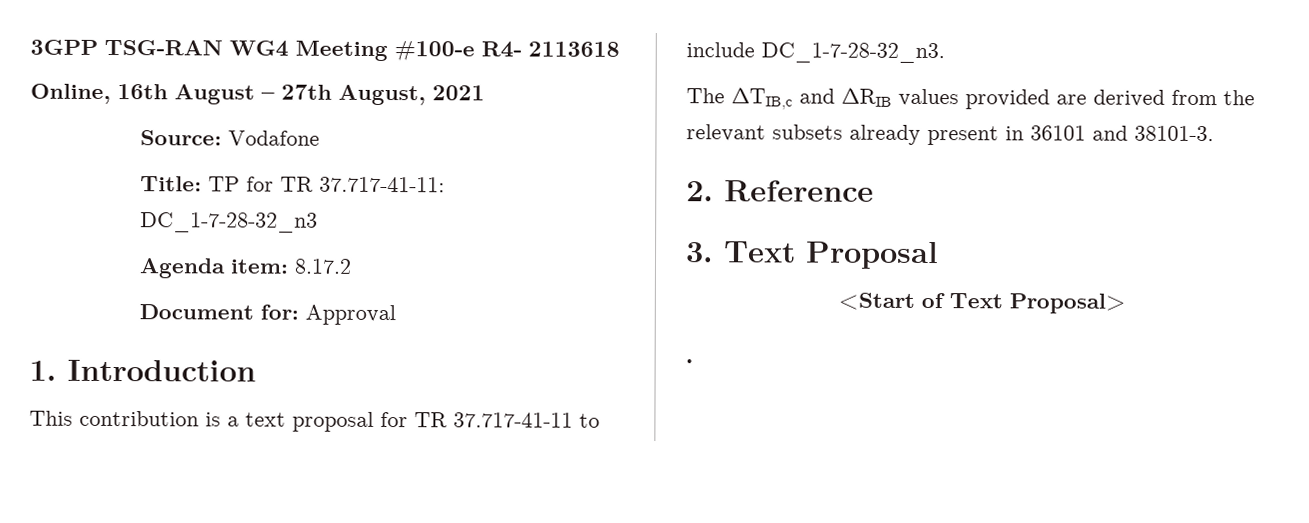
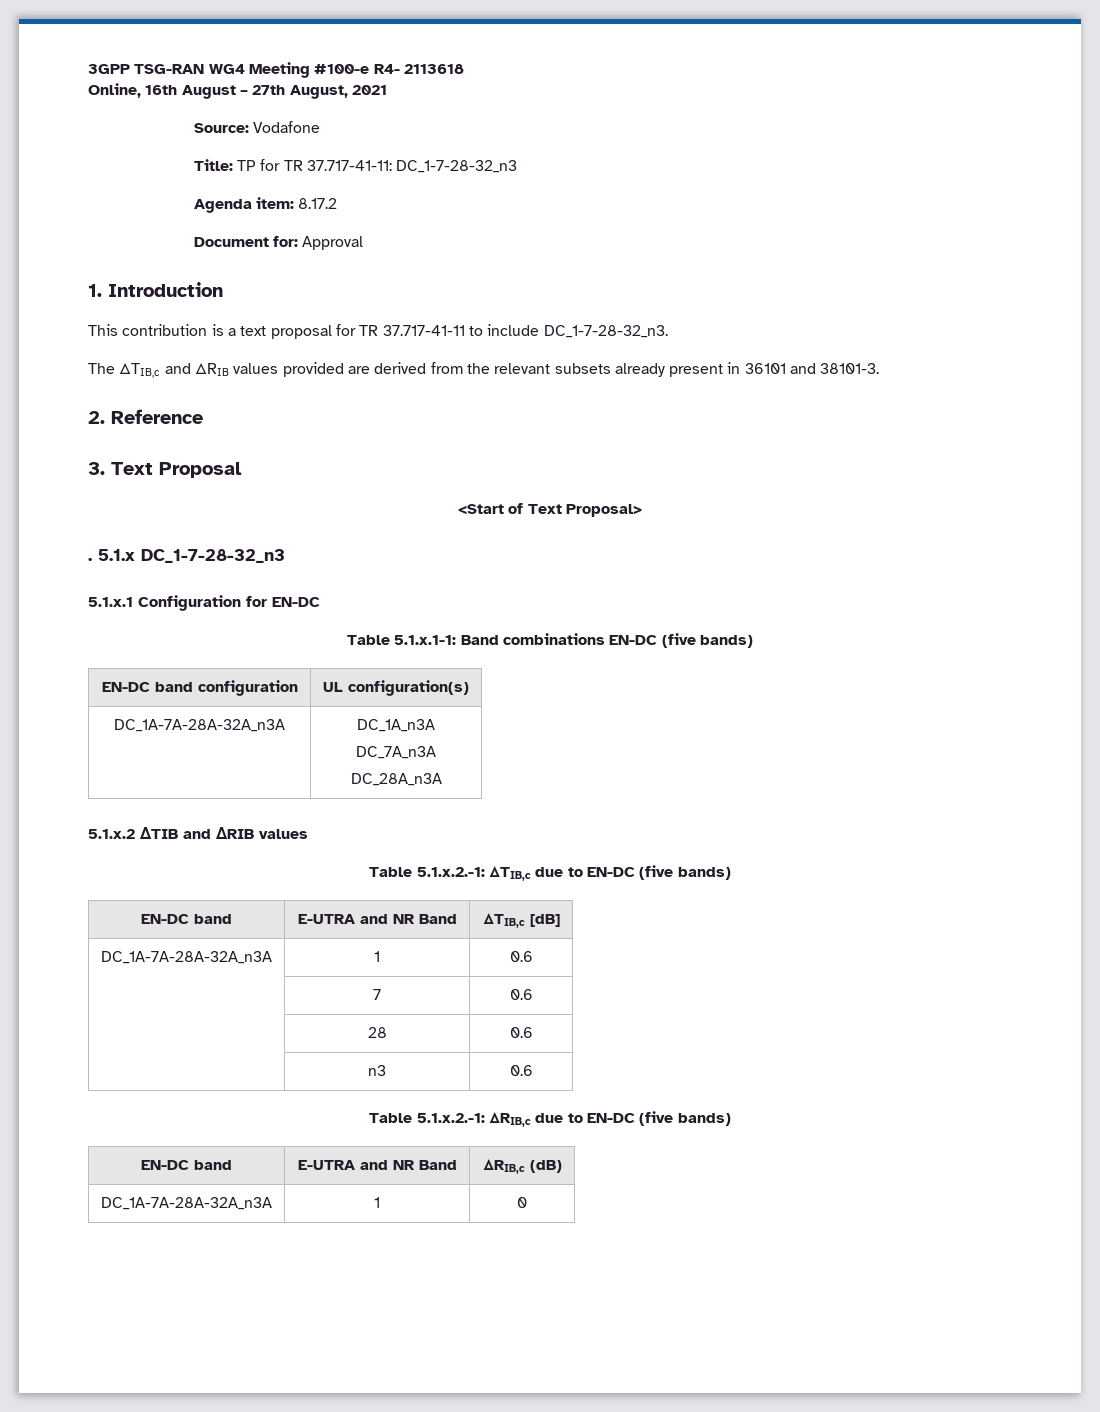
+ 5.1.x DC_1-7-28-32_n3
+ 5.1.x.1 Configuration for EN-DC
+ Table 5.1.x.1-1: Band combinations EN-DC (five bands)
+ EN-DC band configuration | UL configuration(s)
+ DC_1A-7A-28A-32A_n3A | DC_1A_n3A
+ DC_7A_n3A
+ DC_28A_n3A
+ 5.1.x.2 ∆TIB and ∆RIB values
+ Table 5.1.x.2.-1: ΔTIB,c due to EN-DC (five bands)
+ EN-DC band | E-UTRA and NR Band | ΔTIB,c [dB]
+ DC_1A-7A-28A-32A_n3A | 1 | 0.6
+ | 7 | 0.6
+ | 28 | 0.6
+ | n3 | 0.6
+ Table 5.1.x.2.-1: ΔRIB,c due to EN-DC (five bands)
+ EN-DC band | E-UTRA and NR Band | ΔRIB,c (dB)
+ DC_1A-7A-28A-32A_n3A | 1 | 0

